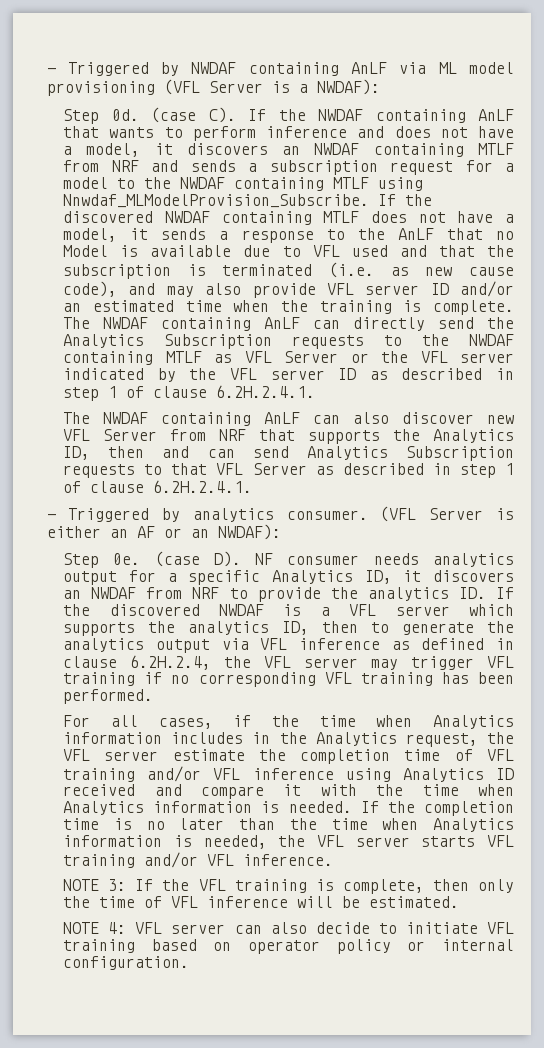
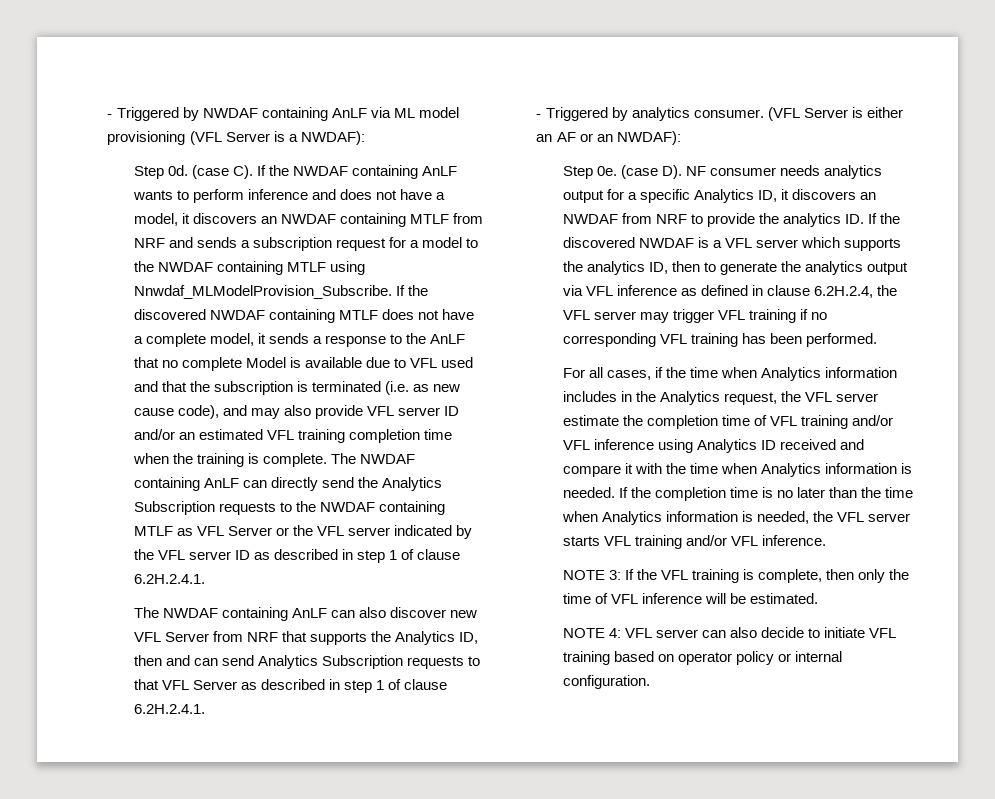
- (case C). If the NWDAF containing AnLF that wants to perform inference and does not have a model, it discovers an NWDAF containing MTLF from NRF and sends a subscription request for a model to the NWDAF containing MTLF using Nnwdaf_MLModelProvision_Subscribe.
+ (case C). If the NWDAF containing AnLF wants to perform inference and does not have a model, it discovers an NWDAF containing MTLF from NRF and sends a subscription request for a model to the NWDAF containing MTLF using Nnwdaf_MLModelProvision_Subscribe.
- If the discovered NWDAF containing MTLF does not have a model, it sends a response to the AnLF that no Model is available due to VFL used and that the subscription is terminated (i.e. as new cause code), and may also provide VFL server ID and/or an estimated time when the training is complete.
+ If the discovered NWDAF containing MTLF does not have a complete model, it sends a response to the AnLF that no complete Model is available due to VFL used and that the subscription is terminated (i.e. as new cause code), and may also provide VFL server ID and/or an estimated VFL training completion time when the training is complete.

